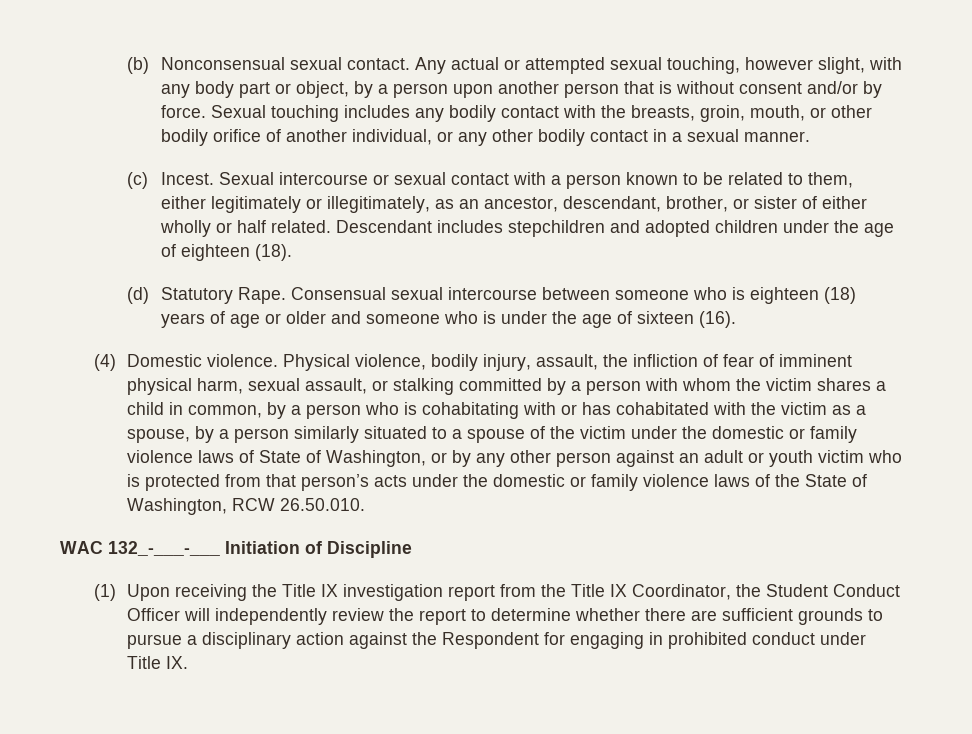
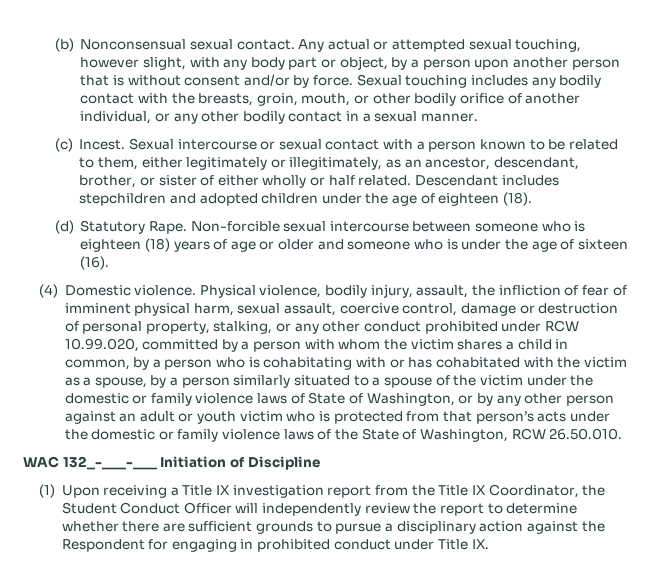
- Consensual sexual intercourse between someone who is eighteen (18) years of age or older and someone who is under the age of sixteen (16).
+ Non-forcible sexual intercourse between someone who is eighteen (18) years of age or older and someone who is under the age of sixteen (16).
- Physical violence, bodily injury, assault, the infliction of fear of imminent physical harm, sexual assault, or stalking committed by a person with whom the victim shares a child in common, by a person who is cohabitating with or has cohabitated with the victim as a spouse, by a person similarly situated to a spouse of the victim under the domestic or family violence laws of State of Washington, or by any other person against an adult or youth victim who is protected from that person’s acts under the domestic or family violence laws of the State of Washington, RCW 26.50.010.
+ Physical violence, bodily injury, assault, the infliction of fear of imminent physical harm, sexual assault, coercive control, damage or destruction of personal property, stalking, or any other conduct prohibited under RCW 10.99.020, committed by a person with whom the victim shares a child in common, by a person who is cohabitating with or has cohabitated with the victim as a spouse, by a person similarly situated to a spouse of the victim under the domestic or family violence laws of State of Washington, or by any other person against an adult or youth victim who is protected from that person’s acts under the domestic or family violence laws of the State of Washington, RCW 26.50.010.
- (1) Upon receiving the Title IX investigation report from the Title IX Coordinator, the Student Conduct Officer will independently review the report to determine whether there are sufficient grounds to pursue a disciplinary action against the Respondent for engaging in prohibited conduct under Title IX.
+ (1) Upon receiving a Title IX investigation report from the Title IX Coordinator, the Student Conduct Officer will independently review the report to determine whether there are sufficient grounds to pursue a disciplinary action against the Respondent for engaging in prohibited conduct under Title IX.

